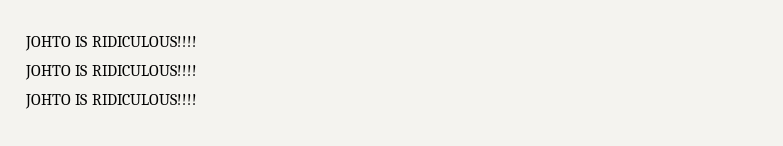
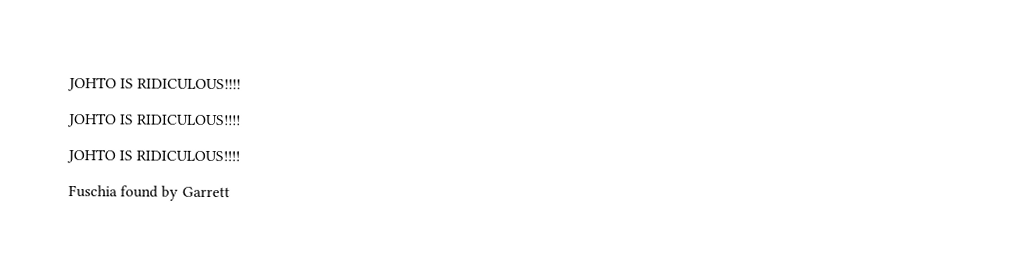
+ Fuschia found by Garrett

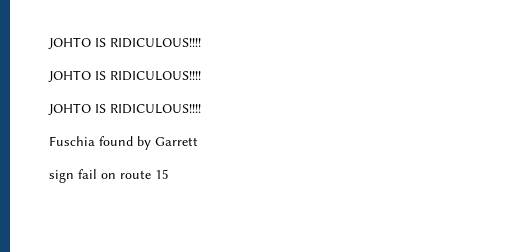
+ sign fail on route 15

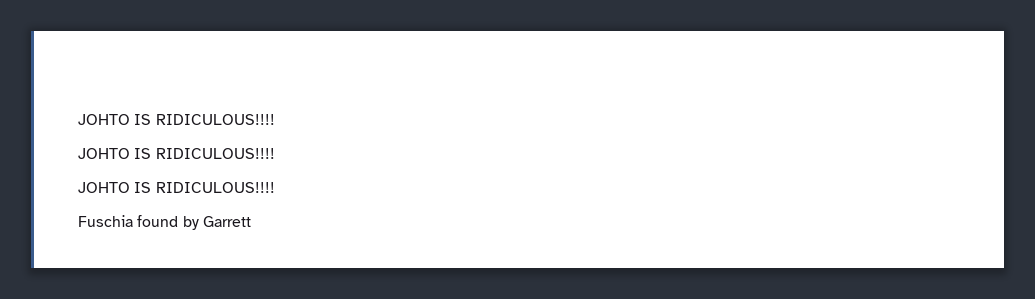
- sign fail on route 15

